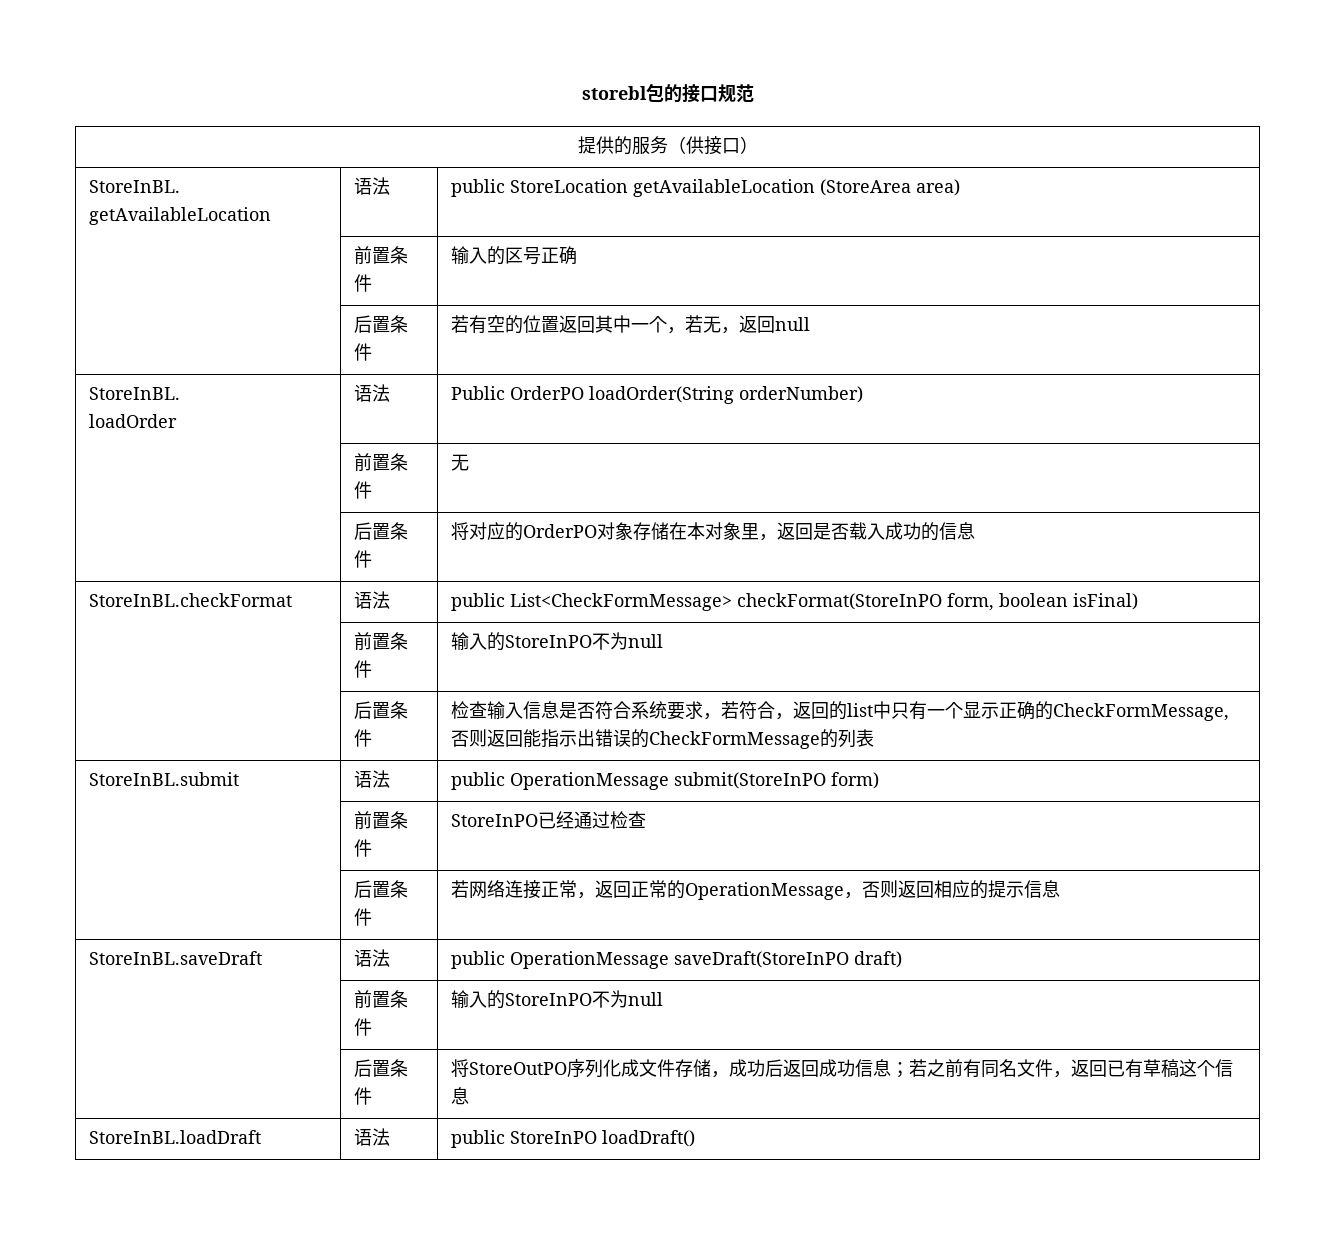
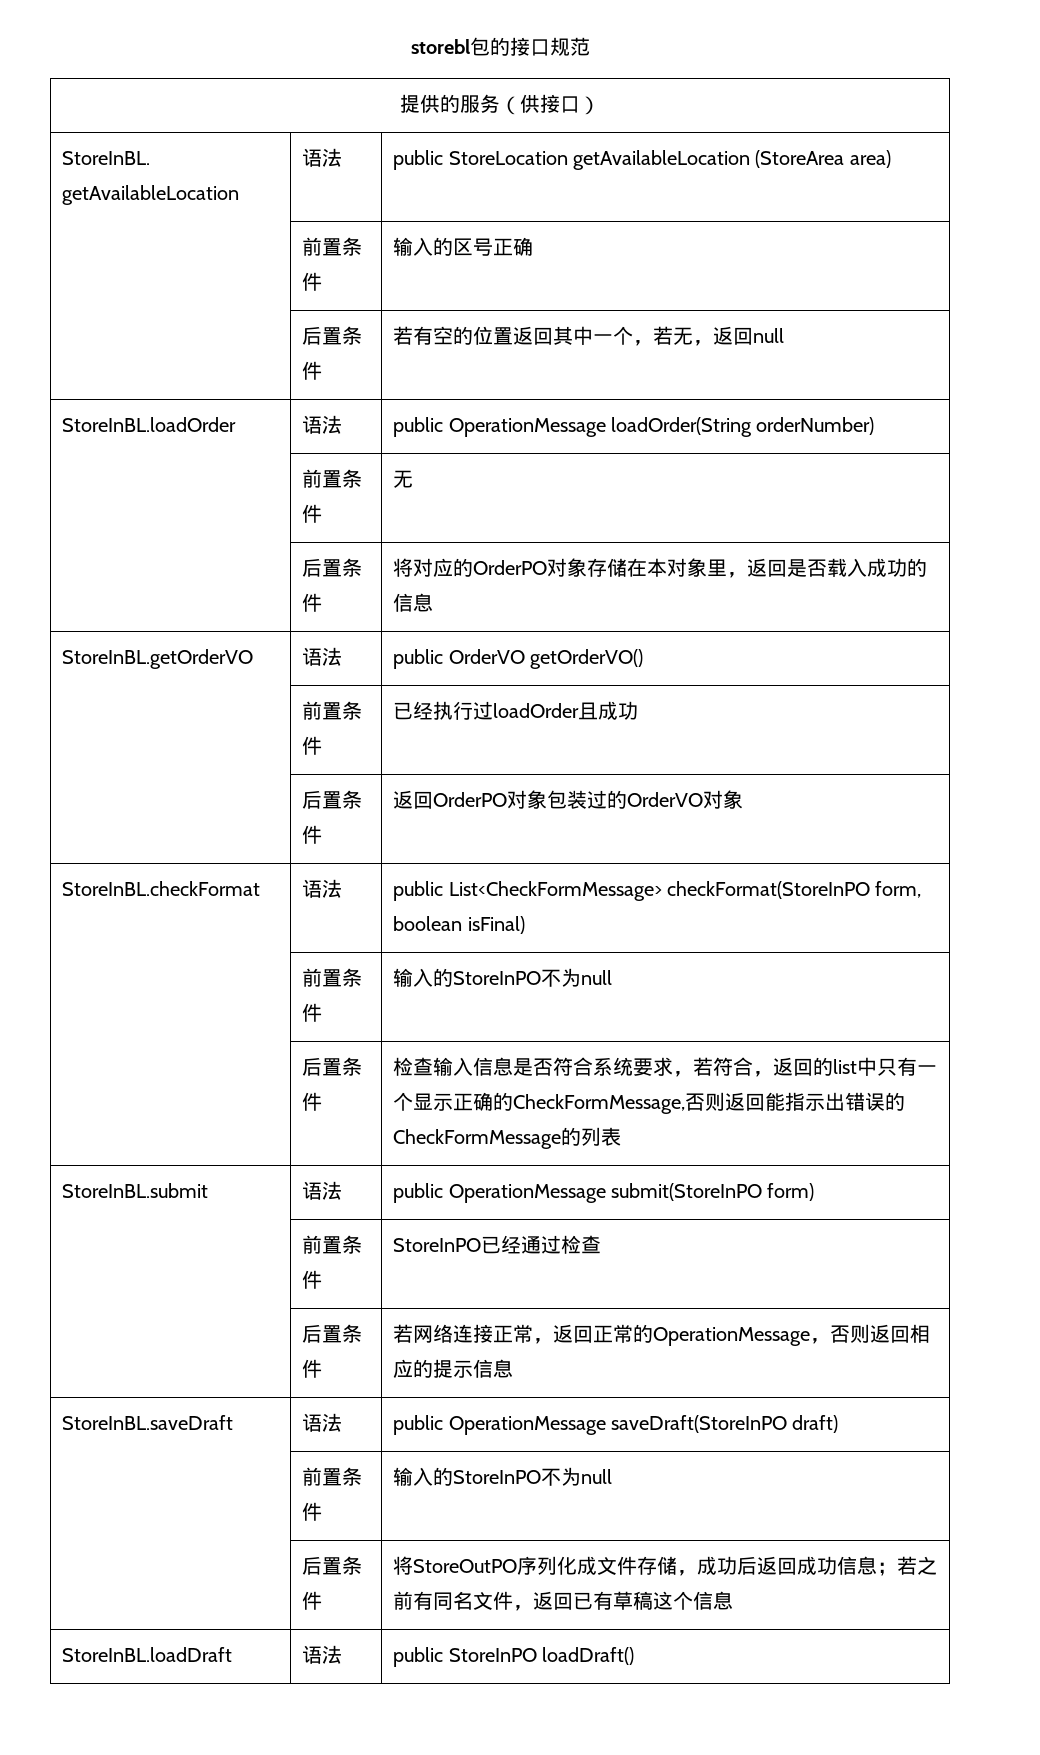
  | 后置条件 | 若有空的位置返回其中一个，若无，返回null
- StoreInBL.
- loadOrder | 语法 | Public OrderPO loadOrder(String orderNumber)
+ StoreInBL.loadOrder | 语法 | public OperationMessage loadOrder(String orderNumber)
+ StoreInBL.getOrderVO | 语法 | public OrderVO getOrderVO()
+ | 前置条件 | 已经执行过loadOrder且成功
+ | 后置条件 | 返回OrderPO对象包装过的OrderVO对象

